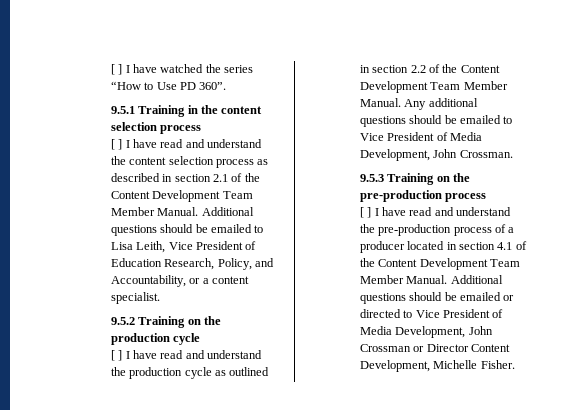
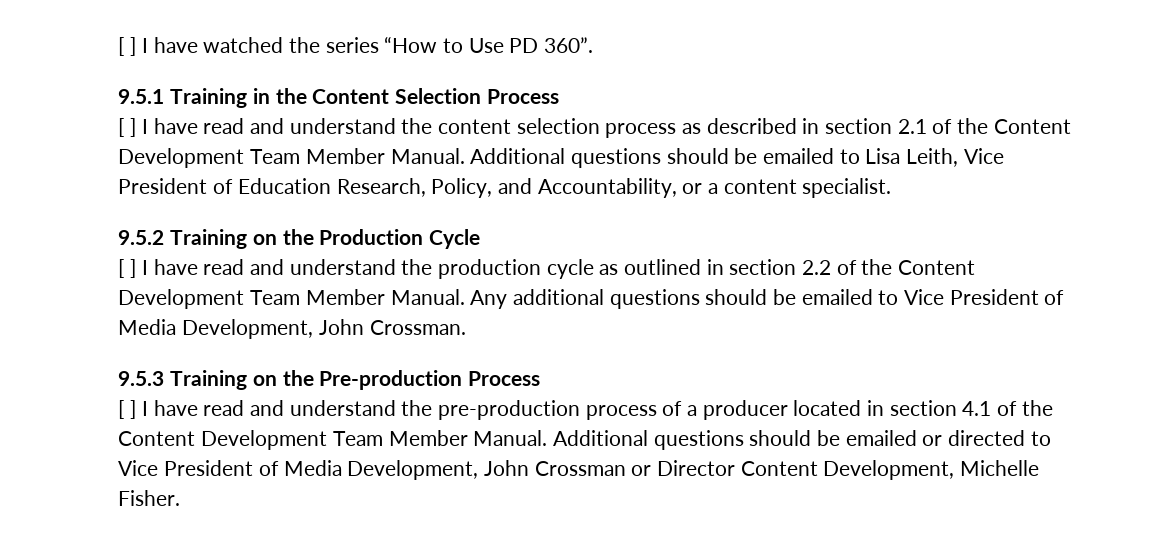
- 9.5.1 Training in the content selection process
+ 9.5.1 Training in the Content Selection Process
- 9.5.2 Training on the production cycle
+ 9.5.2 Training on the Production Cycle
- 9.5.3 Training on the pre-production process
+ 9.5.3 Training on the Pre-production Process

